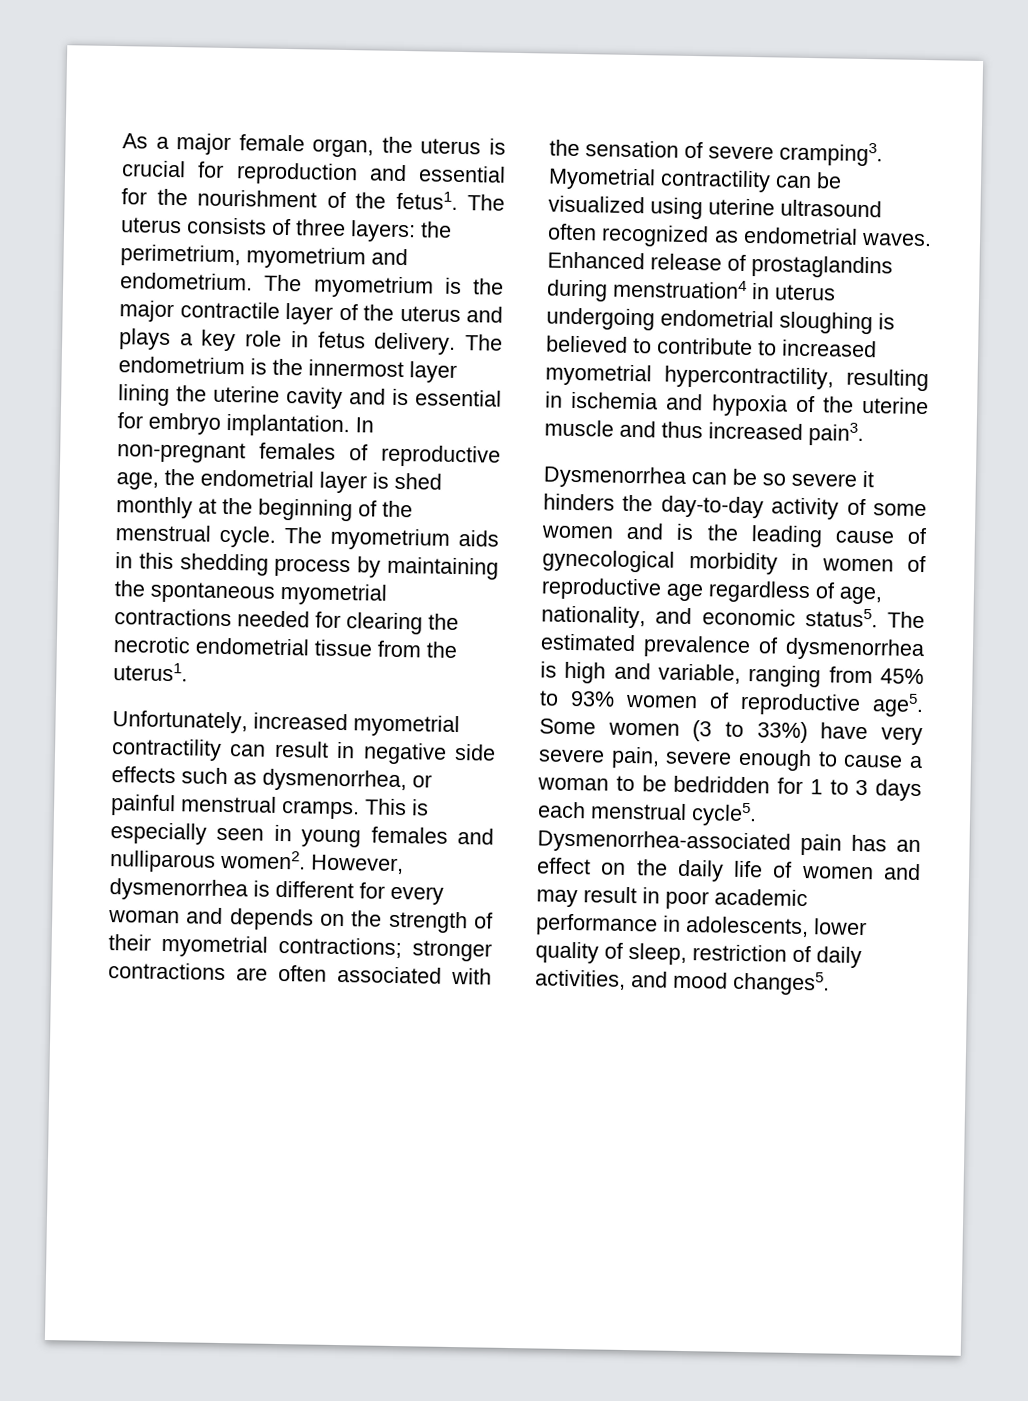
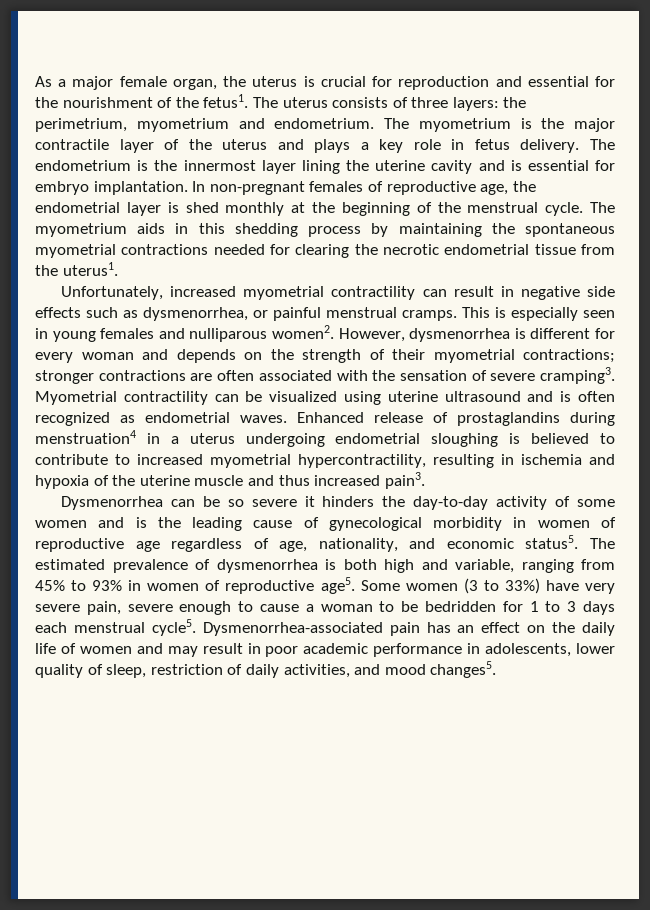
- Myometrial contractility can be visualized using uterine ultrasound often recognized as endometrial waves.
+ Myometrial contractility can be visualized using uterine ultrasound and is often recognized as endometrial waves.
- Enhanced release of prostaglandins during menstruation4 in uterus undergoing endometrial sloughing is believed to contribute to increased myometrial hypercontractility, resulting in ischemia and hypoxia of the uterine muscle and thus increased pain3.
+ Enhanced release of prostaglandins during menstruation4 in a uterus undergoing endometrial sloughing is believed to contribute to increased myometrial hypercontractility, resulting in ischemia and hypoxia of the uterine muscle and thus increased pain3.
- The estimated prevalence of dysmenorrhea is high and variable, ranging from 45% to 93% women of reproductive age5.
+ The estimated prevalence of dysmenorrhea is both high and variable, ranging from 45% to 93% in women of reproductive age5.

